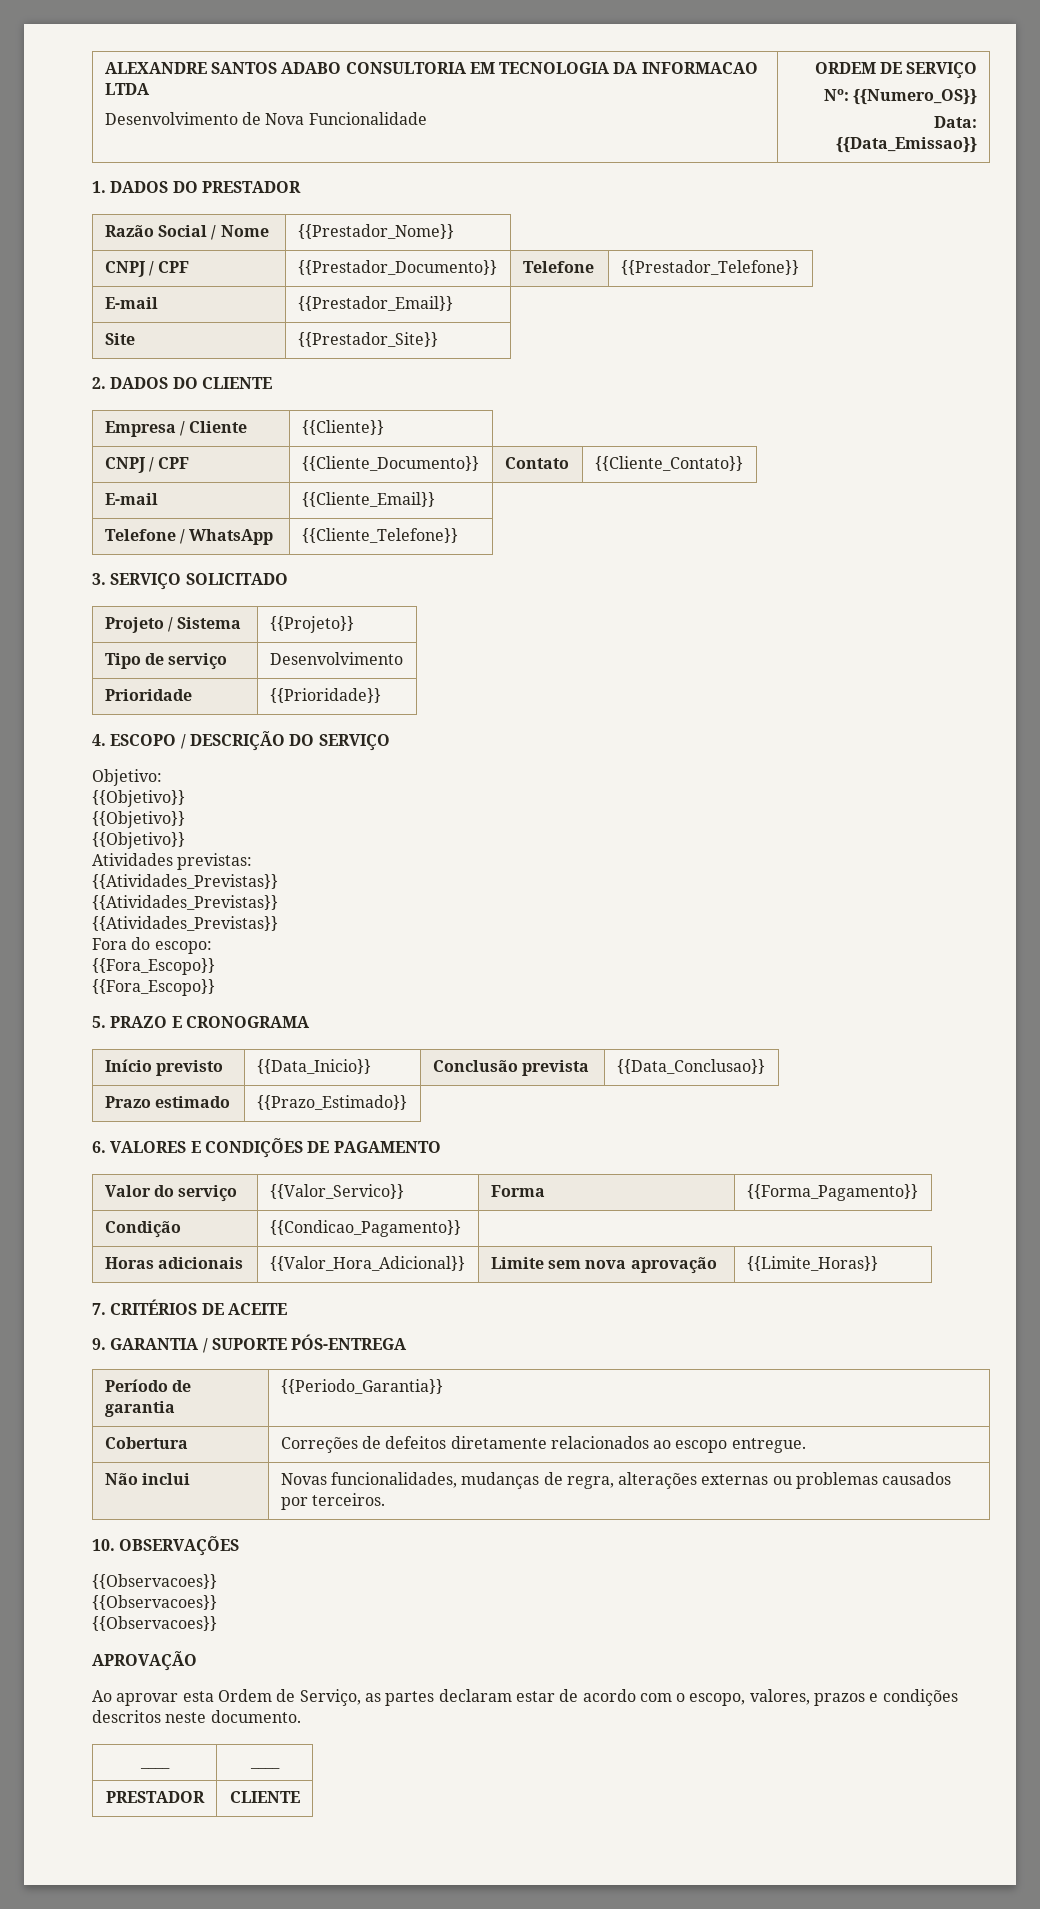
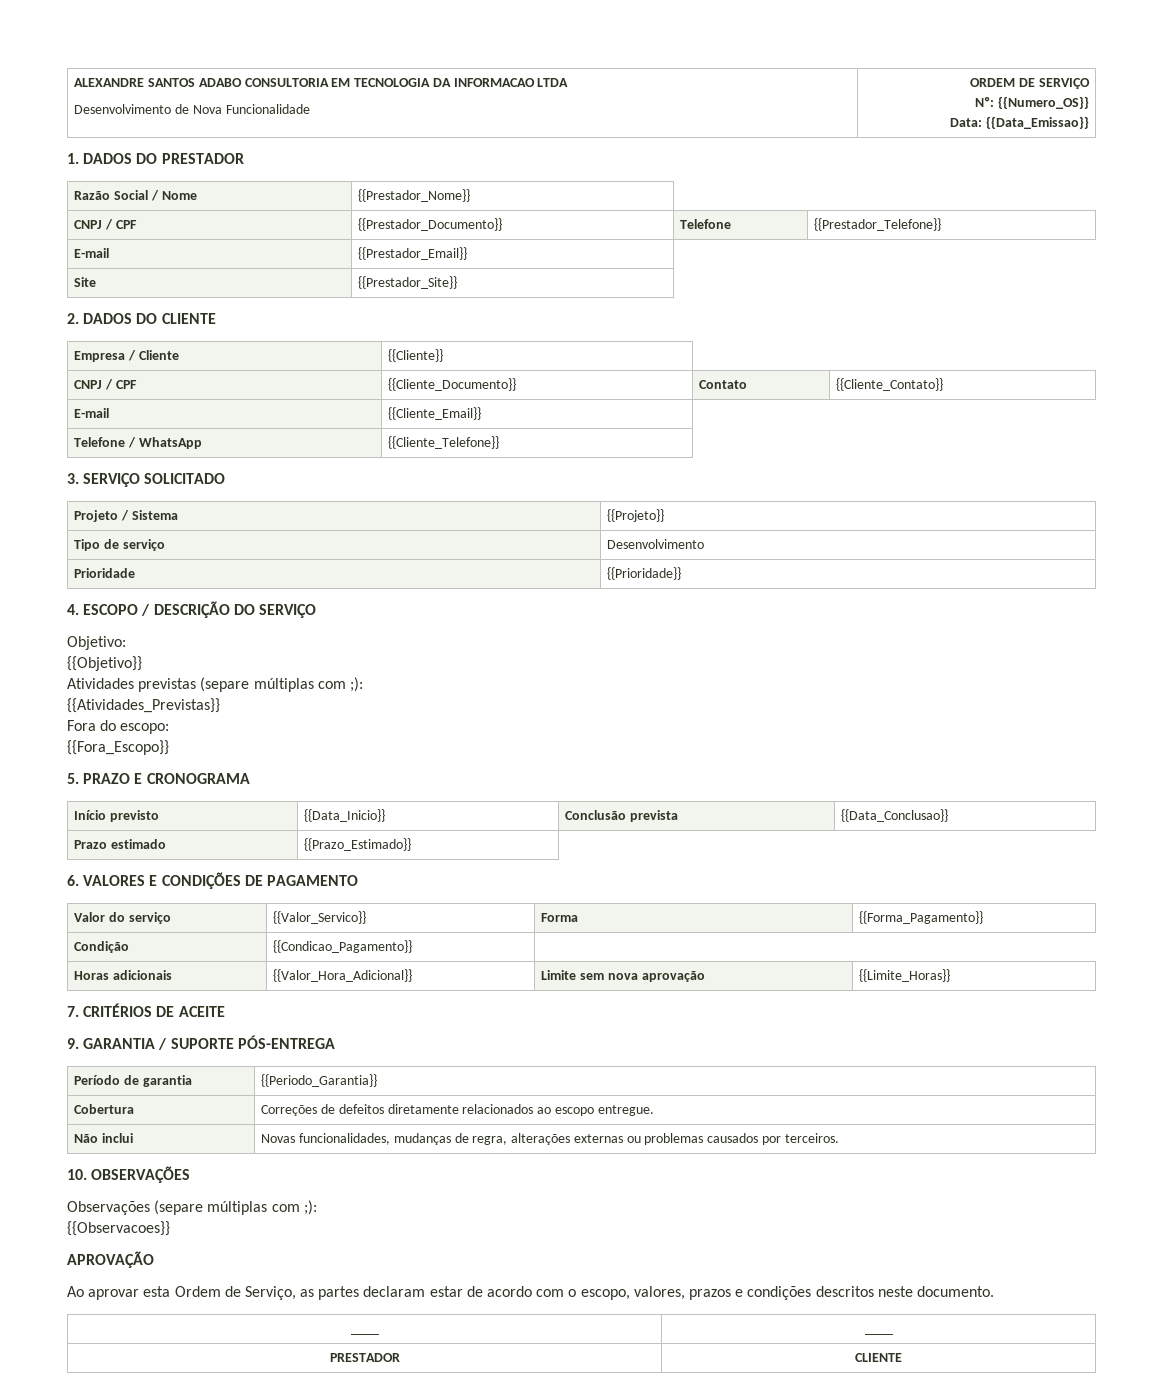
  Objetivo:
- {{Objetivo}}
- {{Objetivo}}
- Atividades previstas:
- {{Atividades_Previstas}}
- {{Atividades_Previstas}}
+ Atividades previstas (separe múltiplas com ;):
  Fora do escopo:
- {{Fora_Escopo}}
  10. OBSERVAÇÕES
- {{Observacoes}}
- {{Observacoes}}
+ Observações (separe múltiplas com ;):

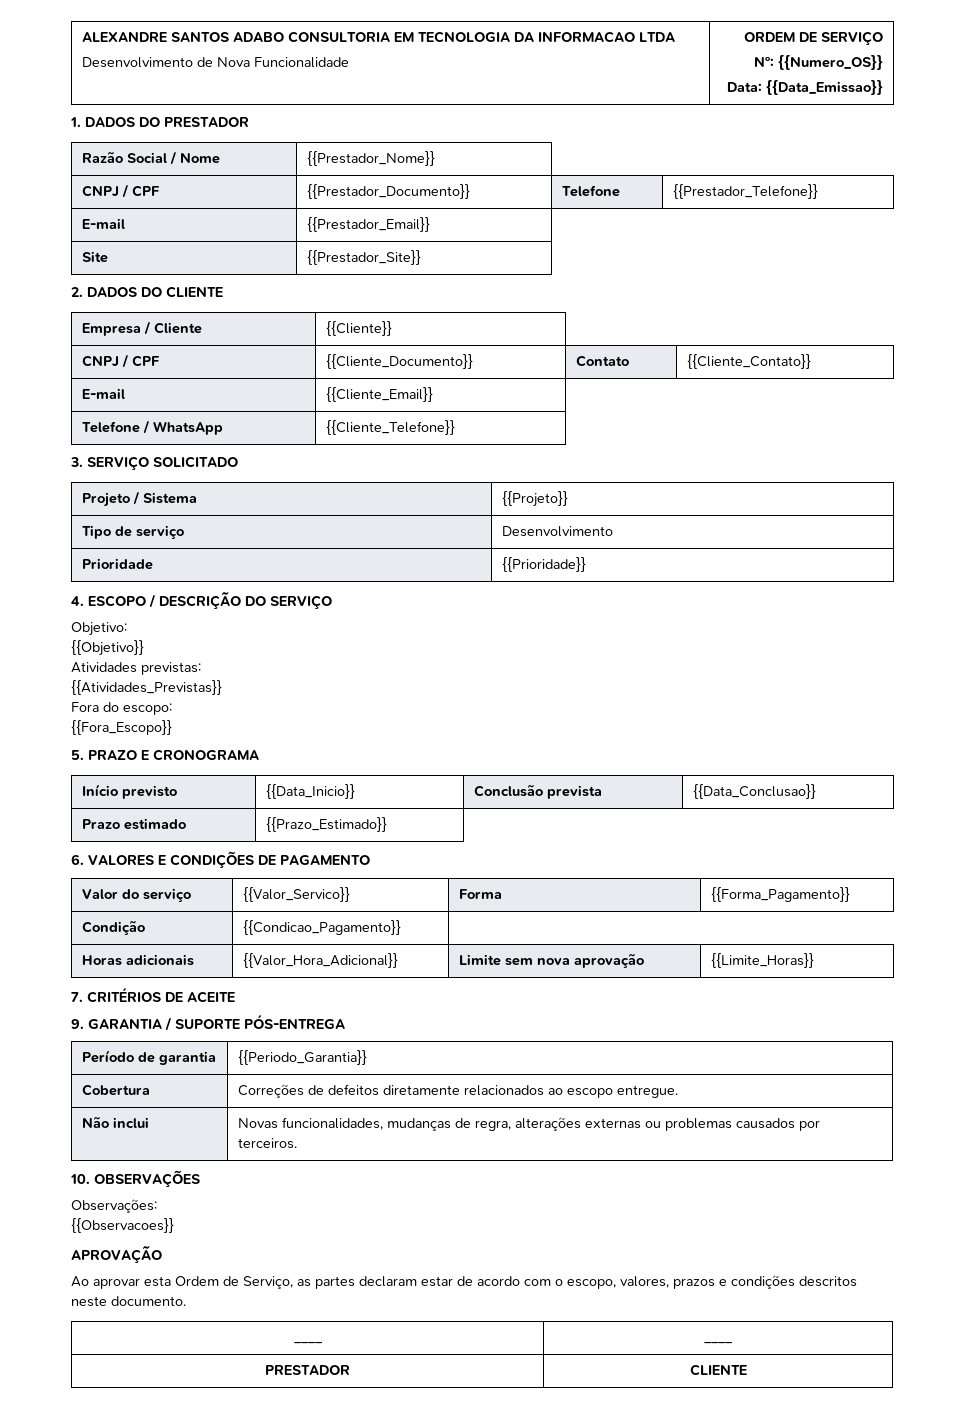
- Atividades previstas (separe múltiplas com ;):
+ Atividades previstas:
- Observações (separe múltiplas com ;):
+ Observações:

